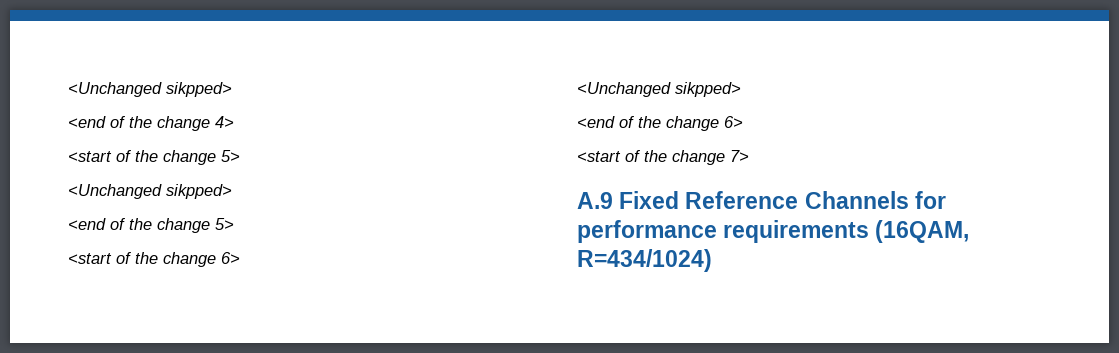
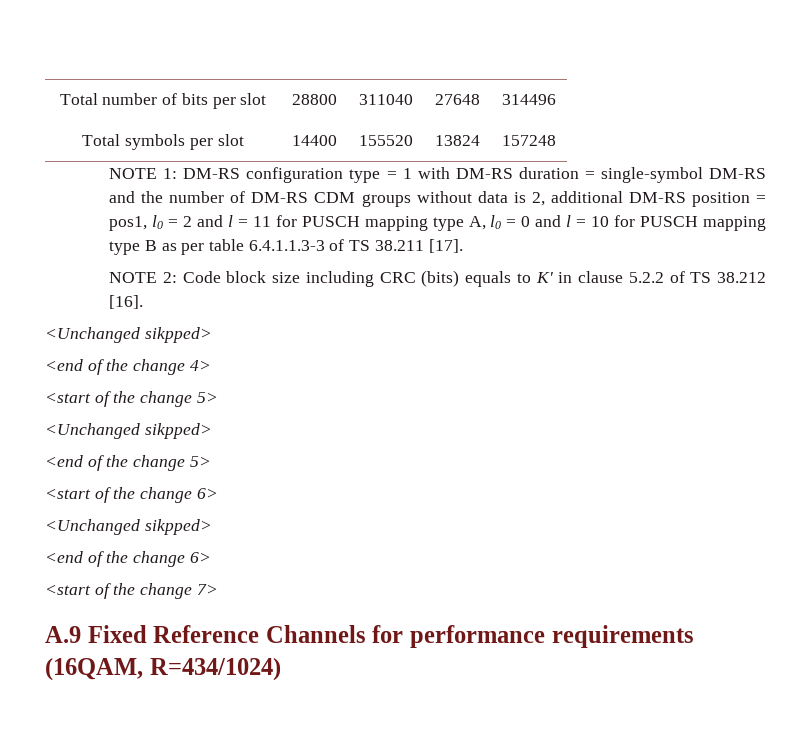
+ Total number of bits per slot | 28800 | 311040 | 27648 | 314496
+ Total symbols per slot | 14400 | 155520 | 13824 | 157248
+ NOTE 1: DM-RS configuration type = 1 with DM-RS duration = single-symbol DM-RS and the number of DM-RS CDM groups without data is 2, additional DM-RS position = pos1, l0 = 2 and l = 11 for PUSCH mapping type A, l0 = 0 and l = 10 for PUSCH mapping type B as per table 6.4.1.1.3-3 of TS 38.211 [17].
+ NOTE 2: Code block size including CRC (bits) equals to K' in clause 5.2.2 of TS 38.212 [16].

